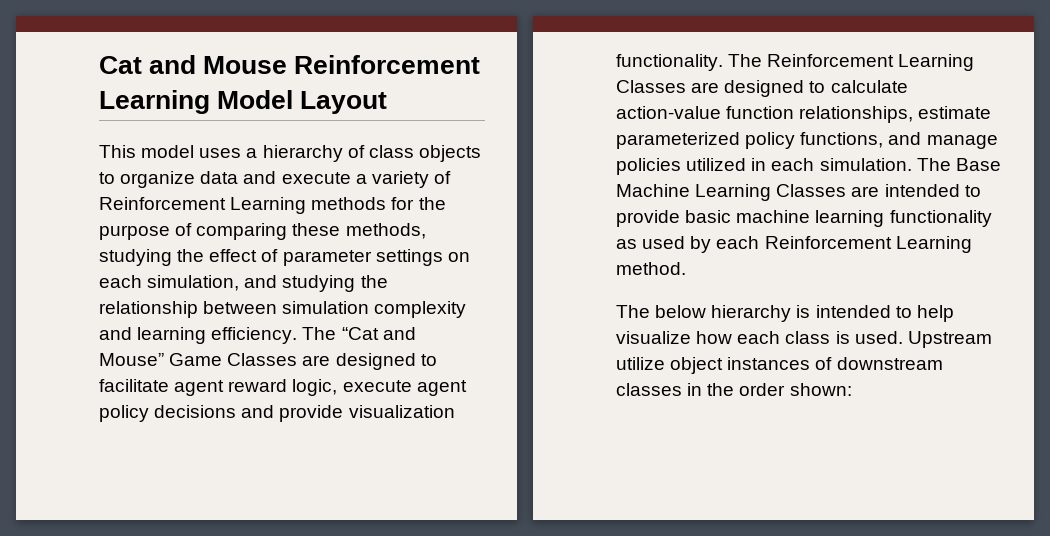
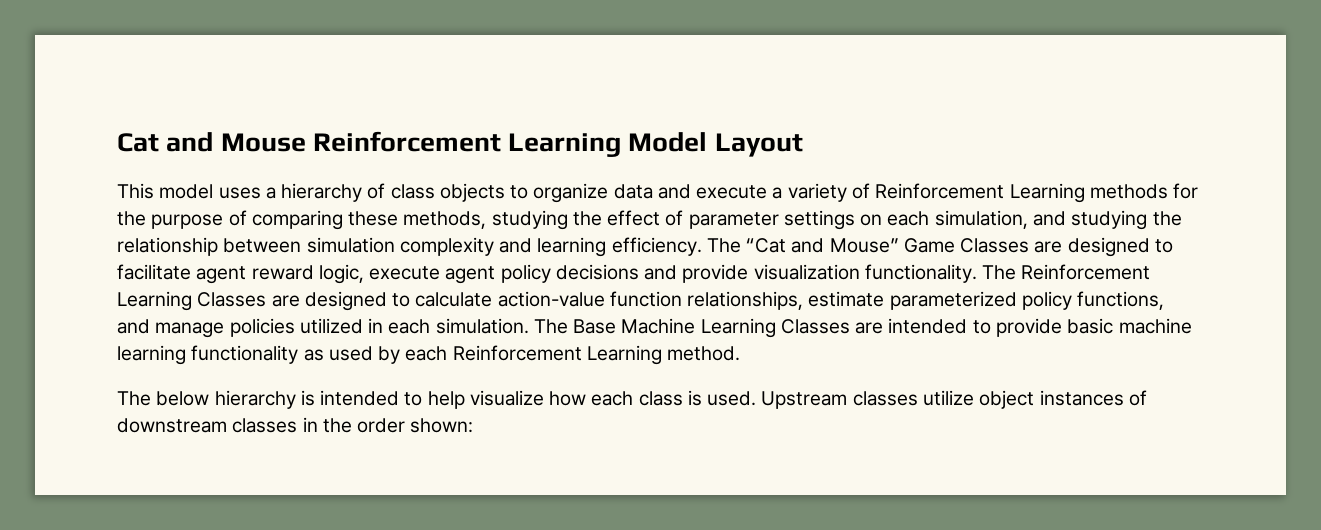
- Upstream utilize object instances of downstream classes in the order shown:
+ Upstream classes utilize object instances of downstream classes in the order shown:

